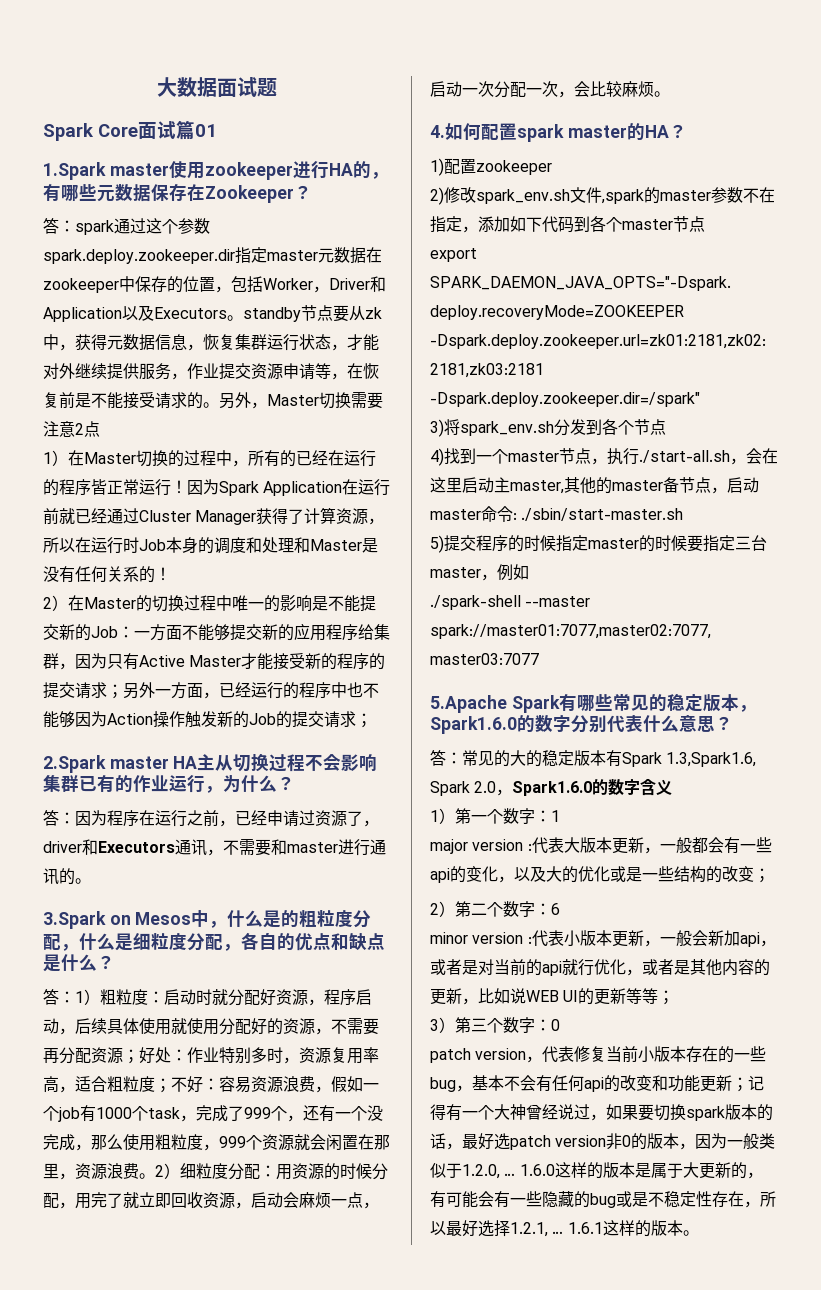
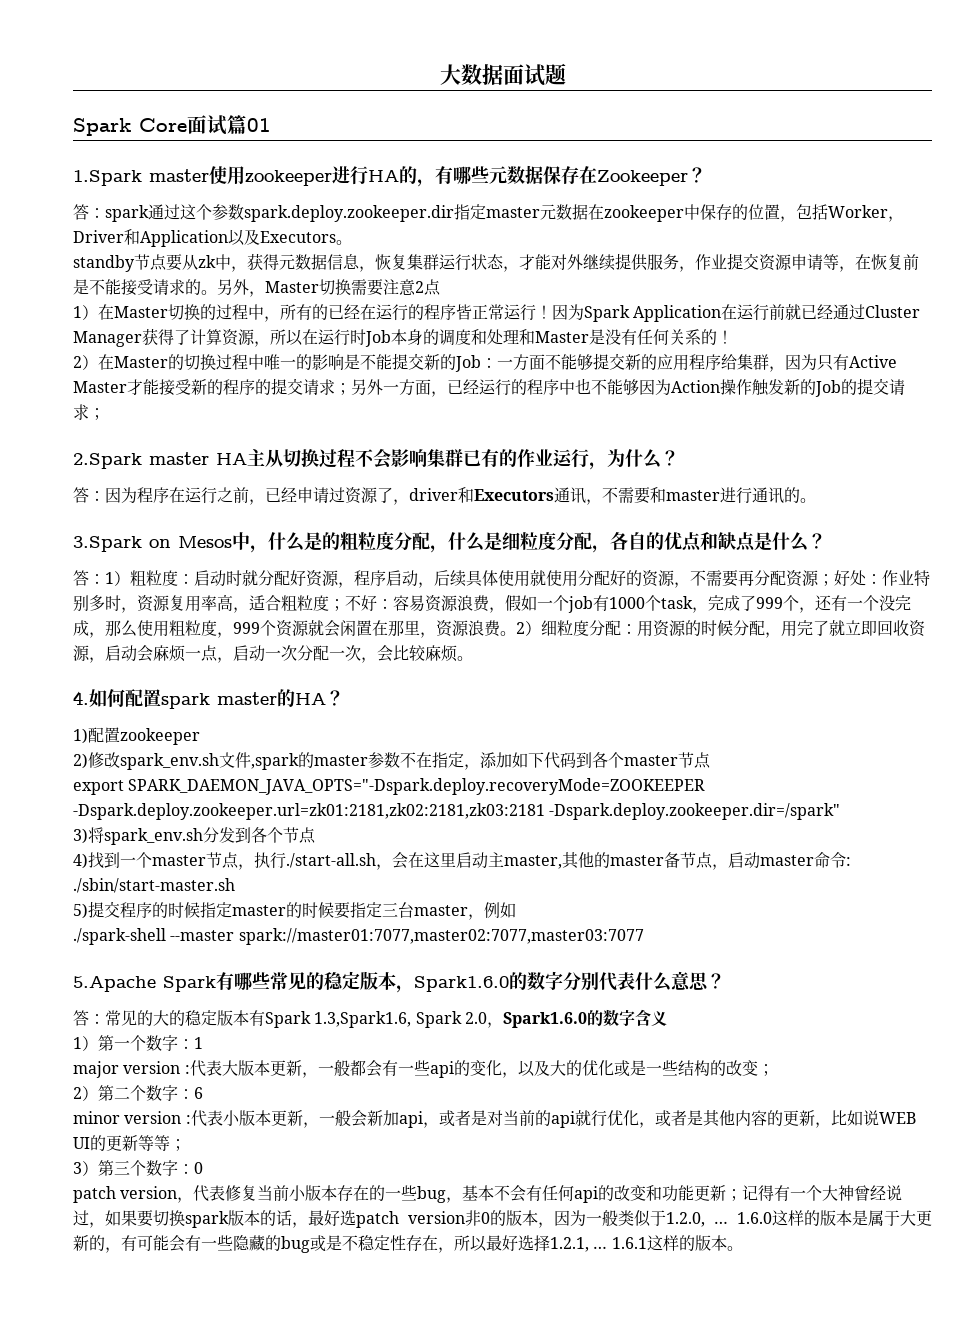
- 答：spark通过这个参数spark.deploy.zookeeper.dir指定master元数据在zookeeper中保存的位置，包括Worker，Driver和Application以及Executors。standby节点要从zk中，获得元数据信息，恢复集群运行状态，才能对外继续提供服务，作业提交资源申请等，在恢复前是不能接受请求的。
+ 答：spark通过这个参数spark.deploy.zookeeper.dir指定master元数据在zookeeper中保存的位置，包括Worker，Driver和Application以及Executors。
+ standby节点要从zk中，获得元数据信息，恢复集群运行状态，才能对外继续提供服务，作业提交资源申请等，在恢复前是不能接受请求的。

